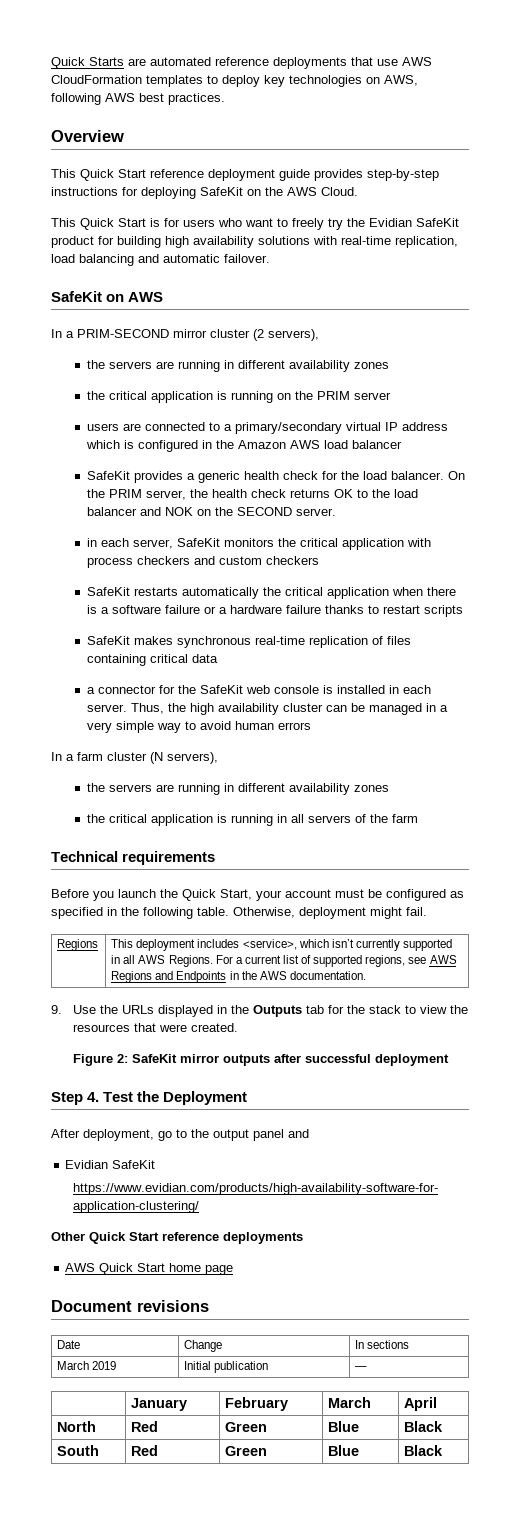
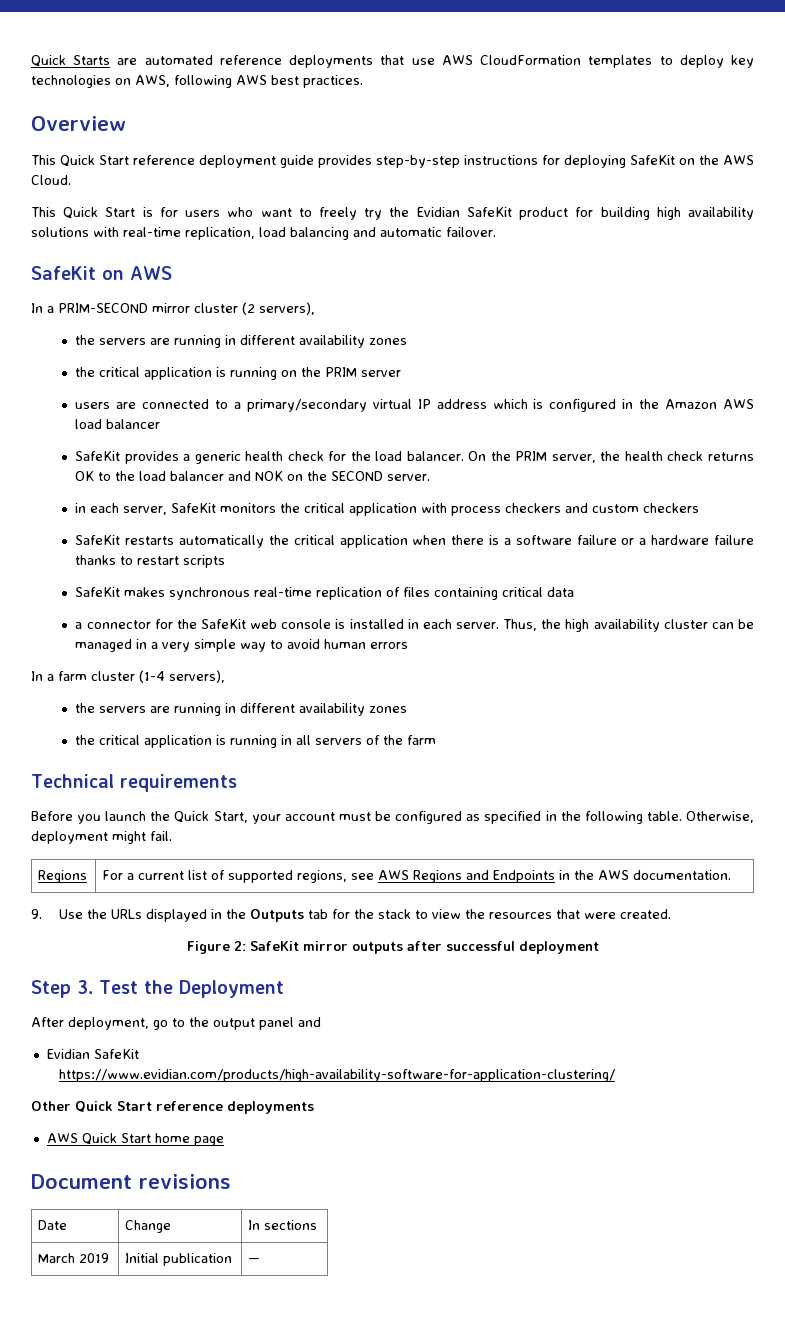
- In a farm cluster (N servers),
+ In a farm cluster (1-4 servers),
- Regions | This deployment includes <service>, which isn’t currently supported in all AWS Regions. For a current list of supported regions, see AWS Regions and Endpoints in the AWS documentation.
+ Regions | For a current list of supported regions, see AWS Regions and Endpoints in the AWS documentation.
- Step 4. Test the Deployment
+ Step 3. Test the Deployment
- | January | February | March | April
- North | Red | Green | Blue | Black
- South | Red | Green | Blue | Black

